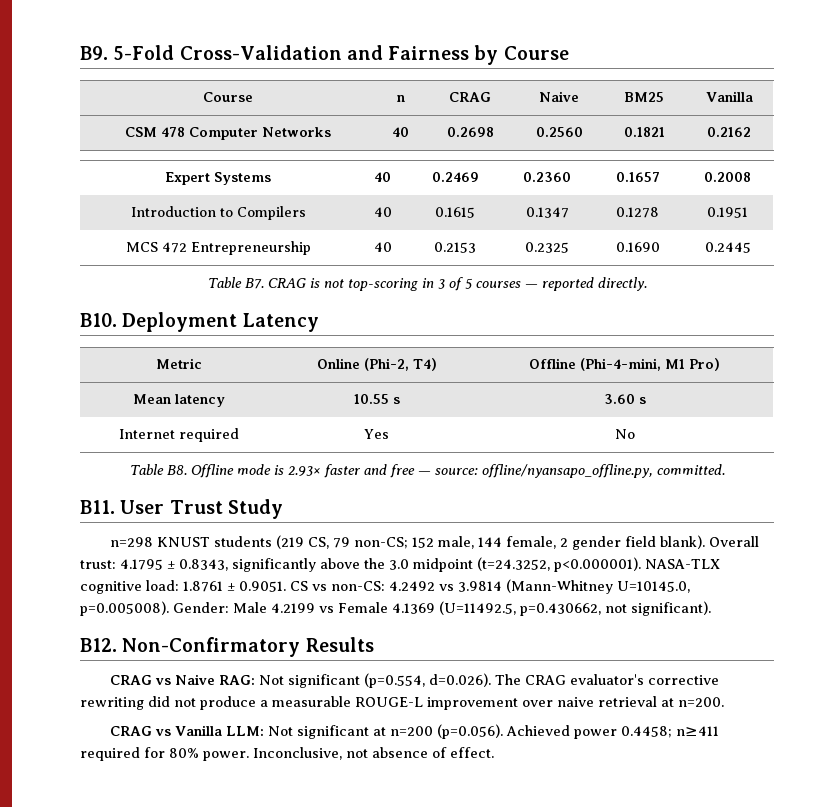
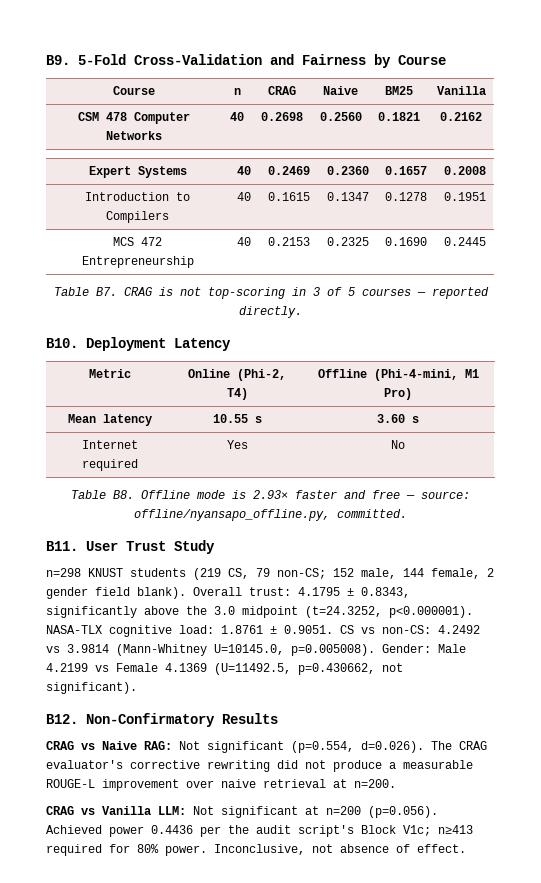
- CRAG vs Vanilla LLM: Not significant at n=200 (p=0.056). Achieved power 0.4458; n≥411 required for 80% power.
+ CRAG vs Vanilla LLM: Not significant at n=200 (p=0.056). Achieved power 0.4436 per the audit script's Block V1c; n≥413 required for 80% power.

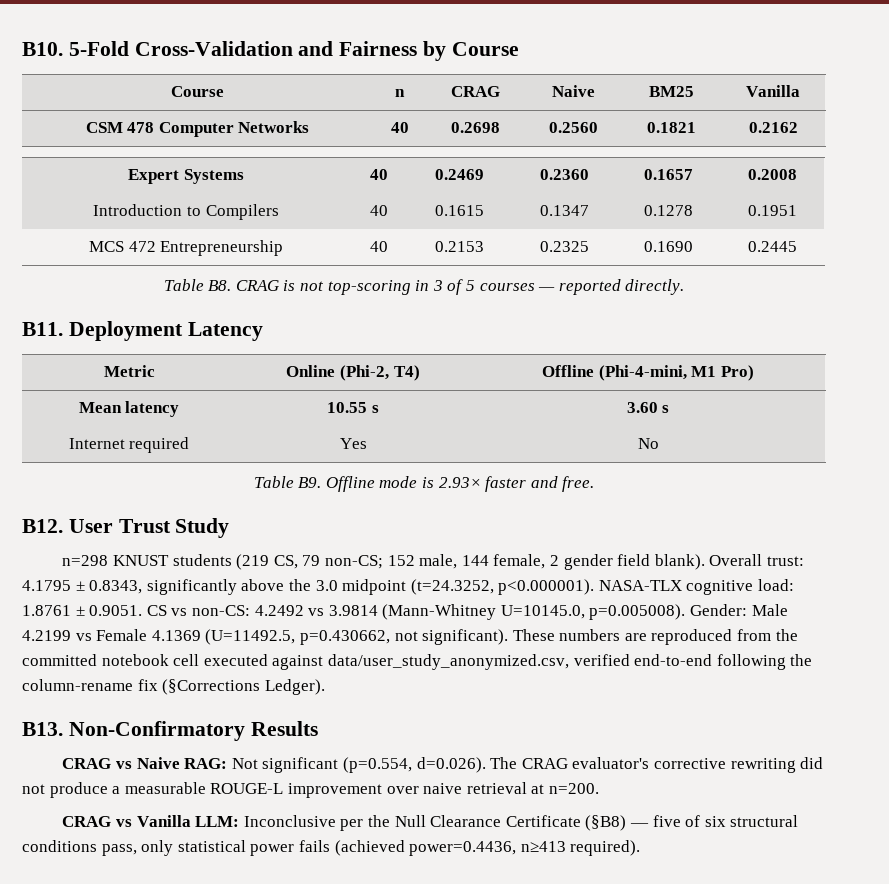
- B9. 5-Fold Cross-Validation and Fairness by Course
+ B10. 5-Fold Cross-Validation and Fairness by Course
- Table B7. CRAG is not top-scoring in 3 of 5 courses — reported directly.
+ Table B8. CRAG is not top-scoring in 3 of 5 courses — reported directly.
- B10. Deployment Latency
+ B11. Deployment Latency
- Table B8. Offline mode is 2.93× faster and free — source: offline/nyansapo_offline.py, committed.
- B11. User Trust Study
+ Table B9. Offline mode is 2.93× faster and free.
+ B12. User Trust Study
- Overall trust: 4.1795 ± 0.8343, significantly above the 3.0 midpoint (t=24.3252, p<0.000001). NASA-TLX cognitive load: 1.8761 ± 0.9051. CS vs non-CS: 4.2492 vs 3.9814 (Mann-Whitney U=10145.0, p=0.005008). Gender: Male 4.2199 vs Female 4.1369 (U=11492.5, p=0.430662, not significant).
- B12. Non-Confirmatory Results
+ Overall trust: 4.1795 ± 0.8343, significantly above the 3.0 midpoint (t=24.3252, p<0.000001). NASA-TLX cognitive load: 1.8761 ± 0.9051. CS vs non-CS: 4.2492 vs 3.9814 (Mann-Whitney U=10145.0, p=0.005008). Gender: Male 4.2199 vs Female 4.1369 (U=11492.5, p=0.430662, not significant). These numbers are reproduced from the committed notebook cell executed against data/user_study_anonymized.csv, verified end-to-end following the column-rename fix (§Corrections Ledger).
+ B13. Non-Confirmatory Results
- CRAG vs Vanilla LLM: Not significant at n=200 (p=0.056). Achieved power 0.4436 per the audit script's Block V1c; n≥413 required for 80% power. Inconclusive, not absence of effect.
+ CRAG vs Vanilla LLM: Inconclusive per the Null Clearance Certificate (§B8) — five of six structural conditions pass, only statistical power fails (achieved power=0.4436, n≥413 required).

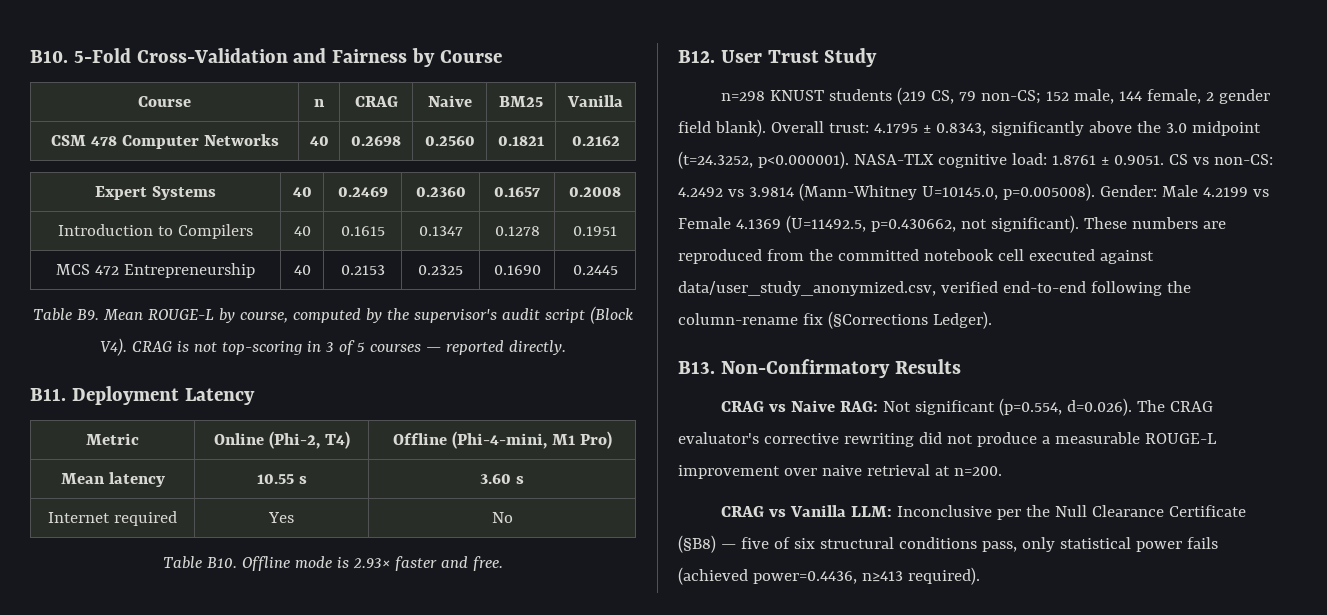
- Table B8. CRAG is not top-scoring in 3 of 5 courses — reported directly.
+ Table B9. Mean ROUGE-L by course, computed by the supervisor's audit script (Block V4). CRAG is not top-scoring in 3 of 5 courses — reported directly.
- Table B9. Offline mode is 2.93× faster and free.
+ Table B10. Offline mode is 2.93× faster and free.

